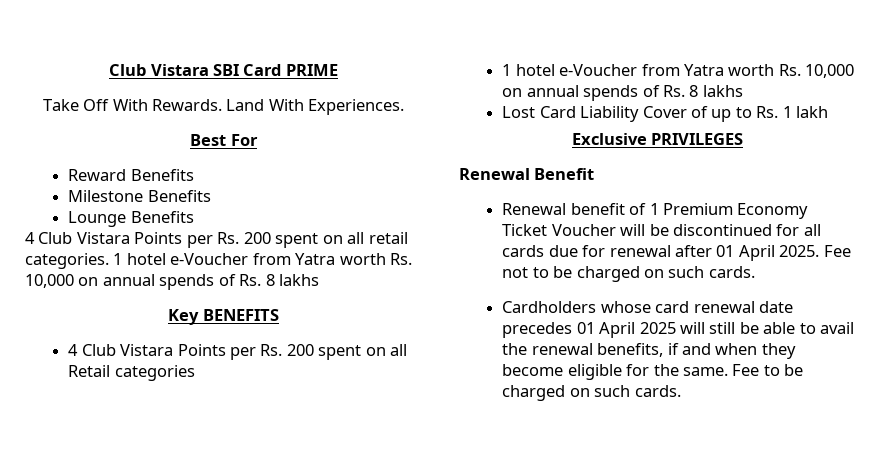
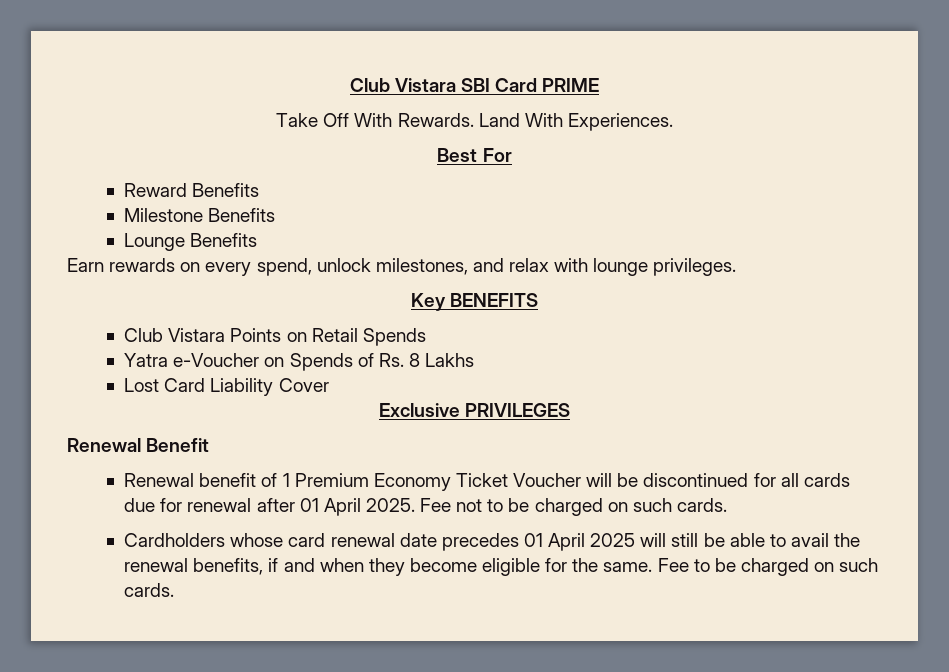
- 4 Club Vistara Points per Rs. 200 spent on all retail categories. 1 hotel e-Voucher from Yatra worth Rs. 10,000 on annual spends of Rs. 8 lakhs
+ Earn rewards on every spend, unlock milestones, and relax with lounge privileges.
- 4 Club Vistara Points per Rs. 200 spent on all Retail categories
- 1 hotel e-Voucher from Yatra worth Rs. 10,000 on annual spends of Rs. 8 lakhs
+ Club Vistara Points on Retail Spends
+ Yatra e-Voucher on Spends of Rs. 8 Lakhs
- Lost Card Liability Cover of up to Rs. 1 lakh
+ Lost Card Liability Cover

